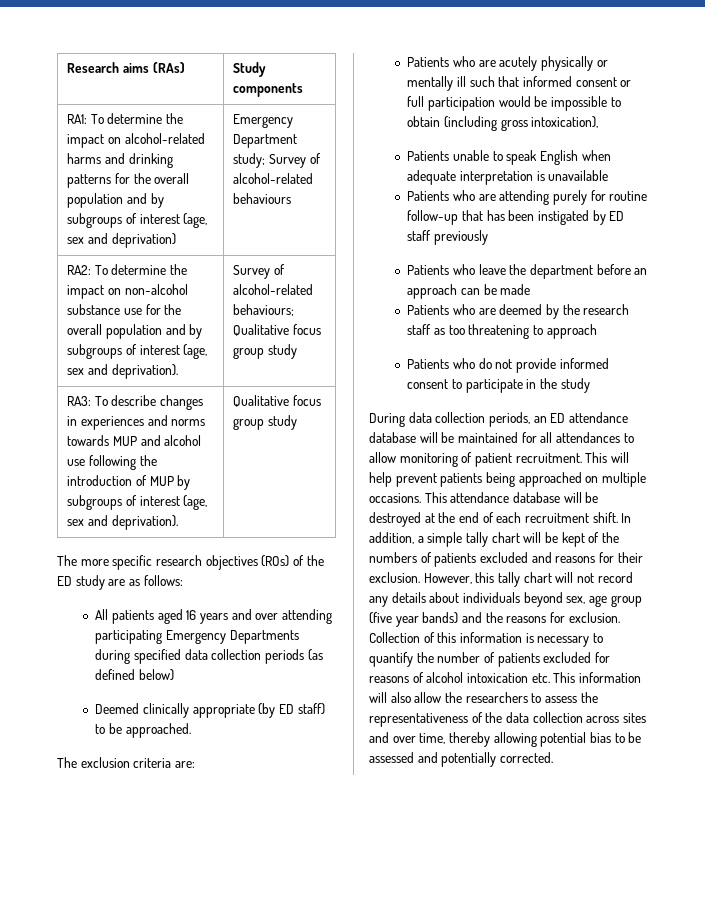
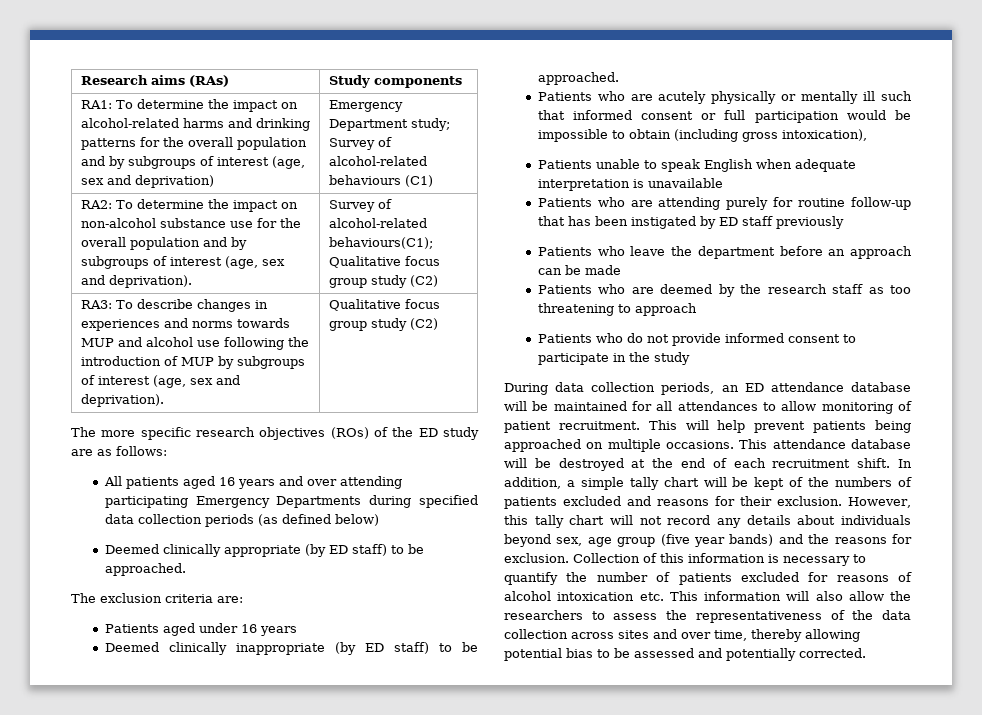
- RA1: To determine the impact on alcohol-related harms and drinking patterns for the overall population and by subgroups of interest (age, sex and deprivation) | Emergency Department study; Survey of alcohol-related behaviours
+ RA1: To determine the impact on alcohol-related harms and drinking patterns for the overall population and by subgroups of interest (age, sex and deprivation) | Emergency Department study; Survey of alcohol-related behaviours (C1)
- RA2: To determine the impact on non-alcohol substance use for the overall population and by subgroups of interest (age, sex and deprivation). | Survey of alcohol-related behaviours; Qualitative focus group study
+ RA2: To determine the impact on non-alcohol substance use for the overall population and by subgroups of interest (age, sex and deprivation). | Survey of alcohol-related behaviours(C1); Qualitative focus group study (C2)
- RA3: To describe changes in experiences and norms towards MUP and alcohol use following the introduction of MUP by subgroups of interest (age, sex and deprivation). | Qualitative focus group study
+ RA3: To describe changes in experiences and norms towards MUP and alcohol use following the introduction of MUP by subgroups of interest (age, sex and deprivation). | Qualitative focus group study (C2)
+ Patients aged under 16 years
+ Deemed clinically inappropriate (by ED staff) to be approached.

